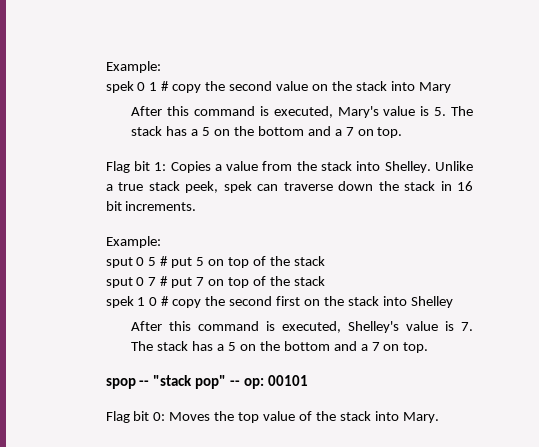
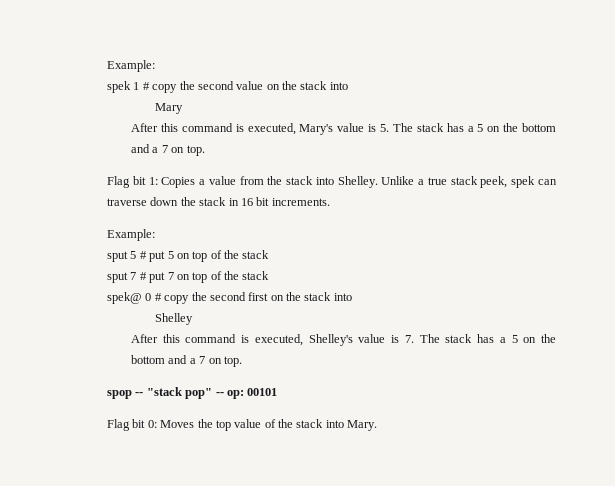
- spek 0 1 # copy the second value on the stack into Mary
+ spek 1 # copy the second value on the stack into
+ Mary
- sput 0 5 # put 5 on top of the stack
+ sput 5 # put 5 on top of the stack
- sput 0 7 # put 7 on top of the stack
+ sput 7 # put 7 on top of the stack
- spek 1 0 # copy the second first on the stack into Shelley
+ spek@ 0 # copy the second first on the stack into
+ Shelley

